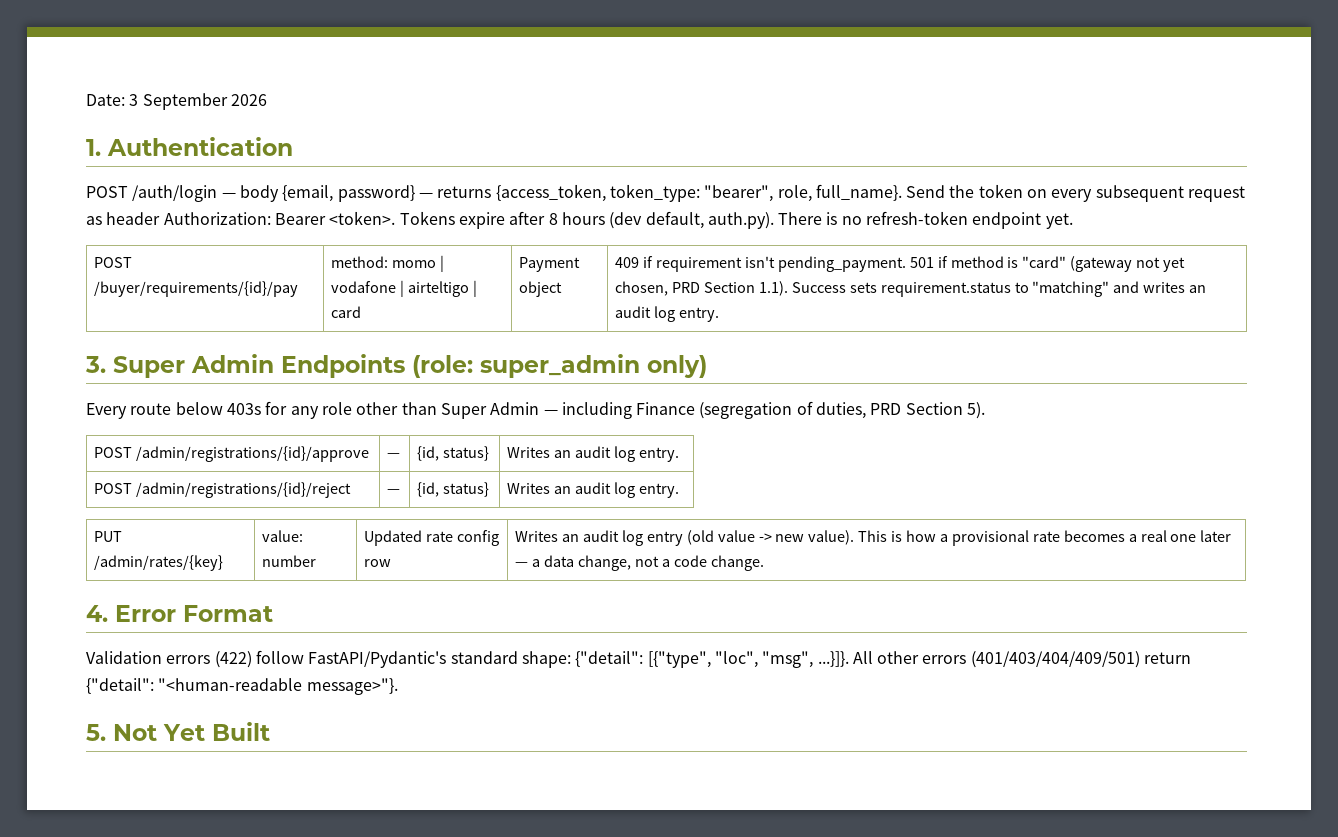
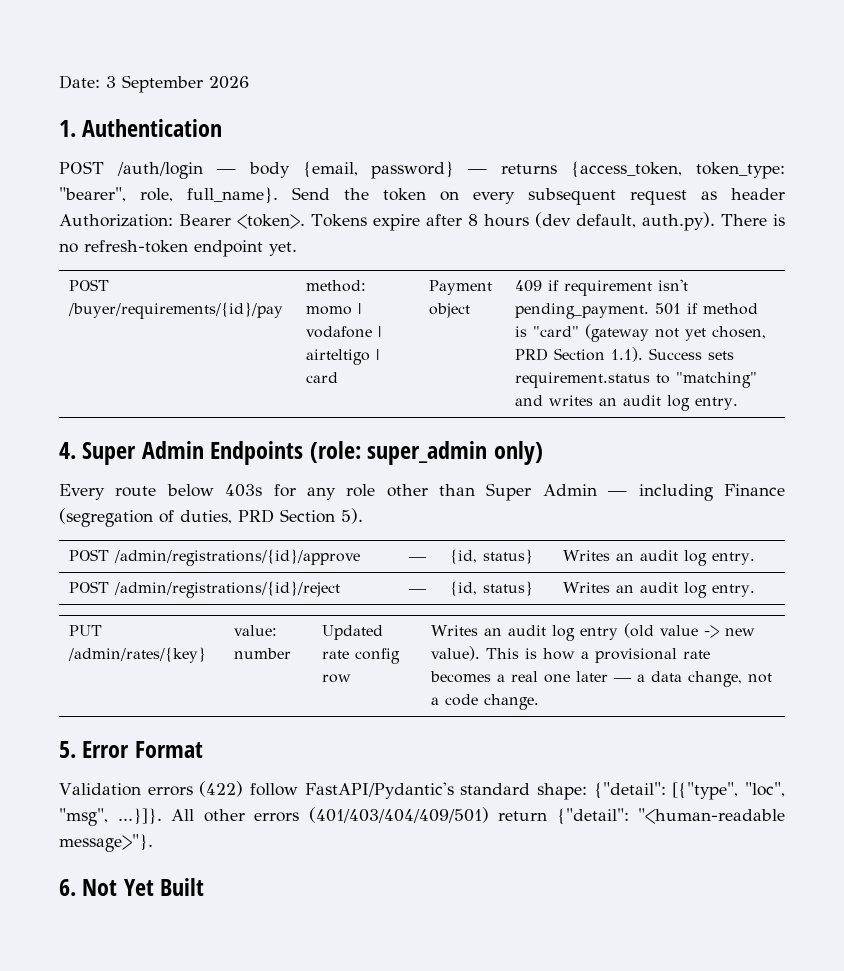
- 3. Super Admin Endpoints (role: super_admin only)
+ 4. Super Admin Endpoints (role: super_admin only)
- 4. Error Format
+ 5. Error Format
- 5. Not Yet Built
+ 6. Not Yet Built

